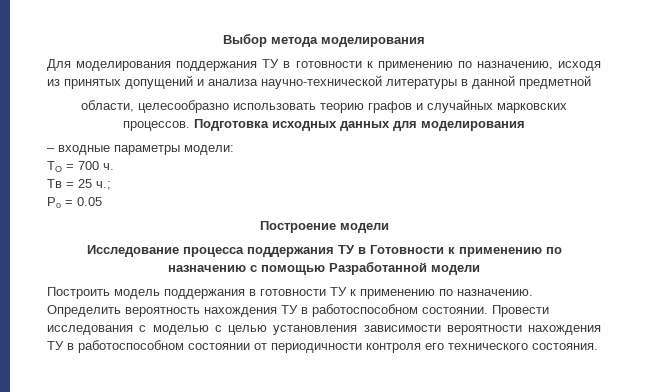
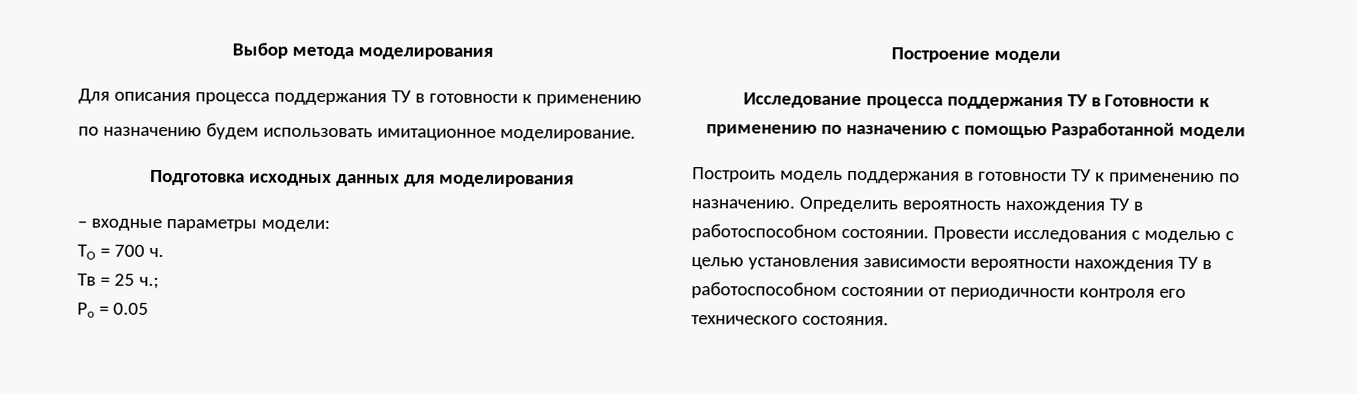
- Для моделирования поддержания ТУ в готовности к применению по назначению, исходя из принятых допущений и анализа научно-технической литературы в данной предметной
- области, целесообразно использовать теорию графов и случайных марковских процессов. Подготовка исходных данных для моделирования
+ Для описания процесса поддержания ТУ в готовности к применению
+ по назначению будем использовать имитационное моделирование.
+ Подготовка исходных данных для моделирования

